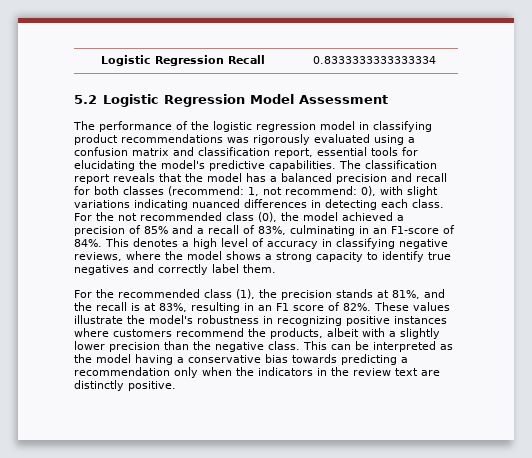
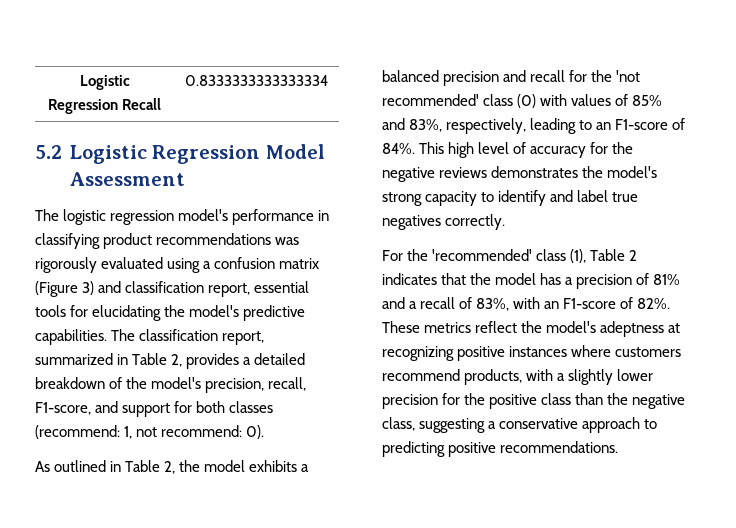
- The performance of the logistic regression model in classifying product recommendations was rigorously evaluated using a confusion matrix and classification report, essential tools for elucidating the model's predictive capabilities.
+ The logistic regression model's performance in classifying product recommendations was rigorously evaluated using a confusion matrix (Figure 3) and classification report, essential tools for elucidating the model's predictive capabilities.
- The classification report reveals that the model has a balanced precision and recall for both classes (recommend: 1, not recommend: 0), with slight variations indicating nuanced differences in detecting each class. For the not recommended class (0), the model achieved a precision of 85% and a recall of 83%, culminating in an F1-score of 84%. This denotes a high level of accuracy in classifying negative reviews, where the model shows a strong capacity to identify true negatives and correctly label them.
- For the recommended class (1), the precision stands at 81%, and the recall is at 83%, resulting in an F1 score of 82%. These values illustrate the model's robustness in recognizing positive instances where customers recommend the products, albeit with a slightly lower precision than the negative class. This can be interpreted as the model having a conservative bias towards predicting a recommendation only when the indicators in the review text are distinctly positive.
+ The classification report, summarized in Table 2, provides a detailed breakdown of the model's precision, recall, F1-score, and support for both classes (recommend: 1, not recommend: 0).
+ As outlined in Table 2, the model exhibits a balanced precision and recall for the 'not recommended' class (0) with values of 85% and 83%, respectively, leading to an F1-score of 84%. This high level of accuracy for the negative reviews demonstrates the model's strong capacity to identify and label true negatives correctly.
+ For the 'recommended' class (1), Table 2 indicates that the model has a precision of 81% and a recall of 83%, with an F1-score of 82%. These metrics reflect the model's adeptness at recognizing positive instances where customers recommend products, with a slightly lower precision for the positive class than the negative class, suggesting a conservative approach to predicting positive recommendations.

